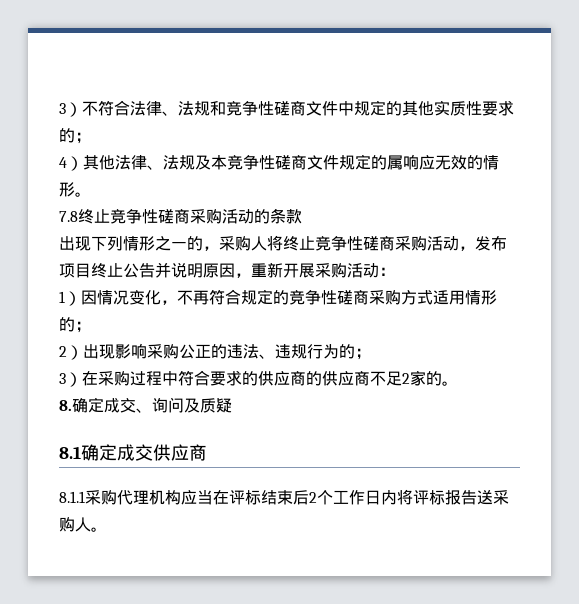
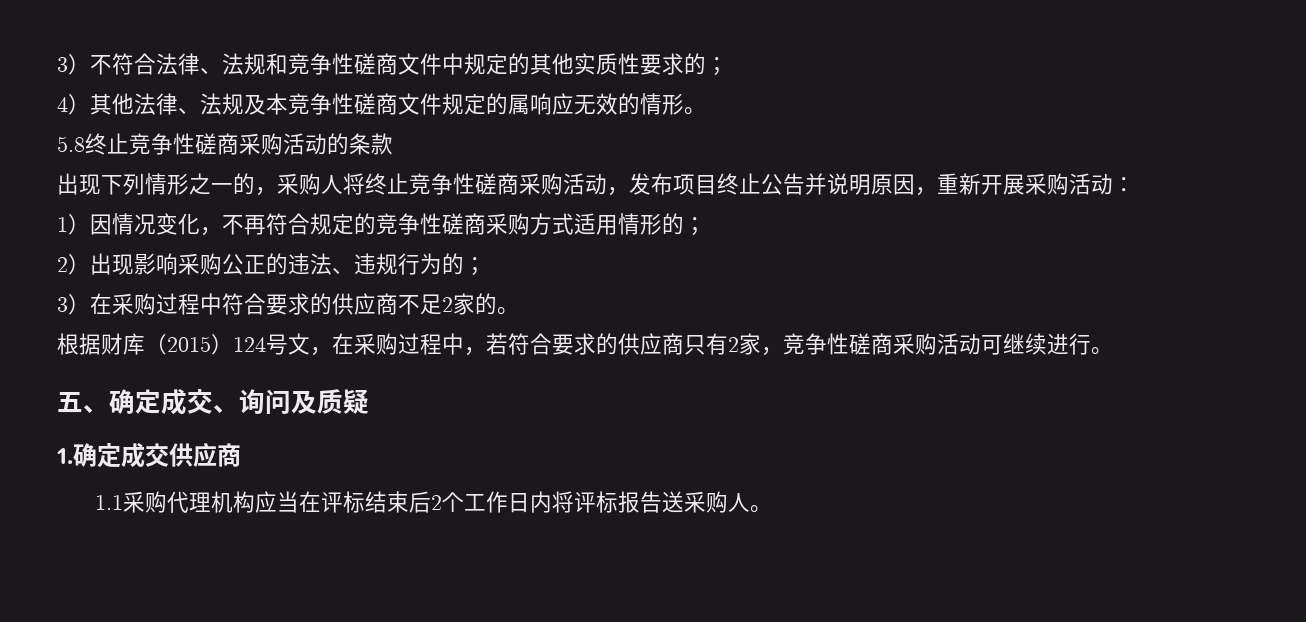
- 7.8终止竞争性磋商采购活动的条款
+ 5.8终止竞争性磋商采购活动的条款
- 3）在采购过程中符合要求的供应商的供应商不足2家的。
+ 3）在采购过程中符合要求的供应商不足2家的。
- 8.确定成交、询问及质疑
+ 根据财库（2015）124号文，在采购过程中，若符合要求的供应商只有2家，竞争性磋商采购活动可继续进行。
+ 五、确定成交、询问及质疑
- 8.1确定成交供应商
+ 1.确定成交供应商
- 8.1.1采购代理机构应当在评标结束后2个工作日内将评标报告送采购人。
+ 1.1采购代理机构应当在评标结束后2个工作日内将评标报告送采购人。

